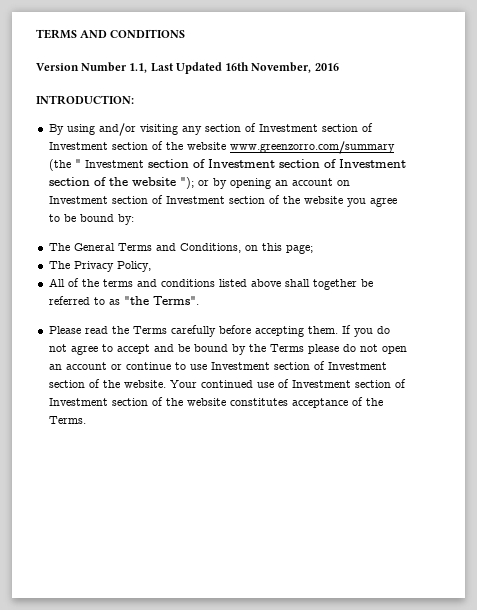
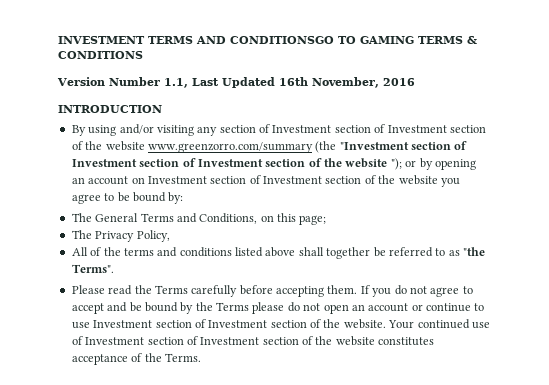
- TERMS AND CONDITIONS
+ INVESTMENT TERMS AND CONDITIONSGO TO GAMING TERMS & CONDITIONS
- INTRODUCTION:
+ INTRODUCTION
- By using and/or visiting any section of Investment section of Investment section of the website www.greenzorro.com/summary (the " Investment section of Investment section of Investment section of the website "); or by opening an account on Investment section of Investment section of the website you agree to be bound by:
+ By using and/or visiting any section of Investment section of Investment section of the website www.greenzorro.com/summary (the "Investment section of Investment section of Investment section of the website "); or by opening an account on Investment section of Investment section of the website you agree to be bound by:

